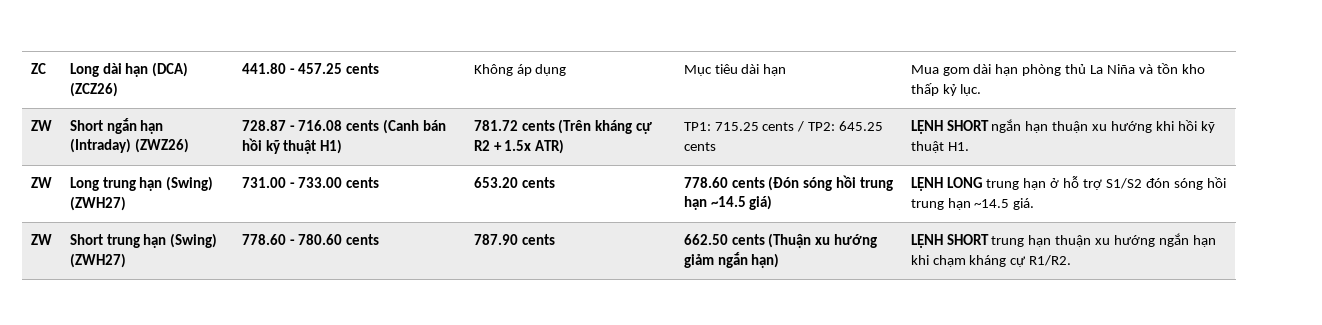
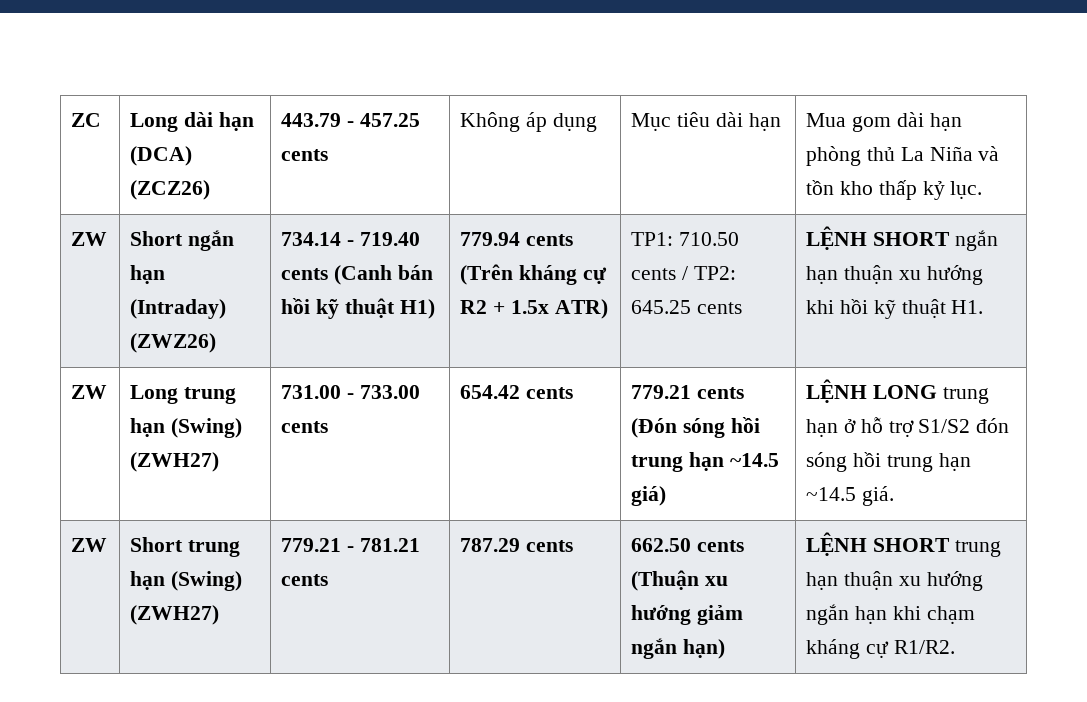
- ZC | Long dài hạn (DCA) (ZCZ26) | 441.80 - 457.25 cents | Không áp dụng | Mục tiêu dài hạn | Mua gom dài hạn phòng thủ La Niña và tồn kho thấp kỷ lục.
+ ZC | Long dài hạn (DCA) (ZCZ26) | 443.79 - 457.25 cents | Không áp dụng | Mục tiêu dài hạn | Mua gom dài hạn phòng thủ La Niña và tồn kho thấp kỷ lục.
- 728.87 - 716.08 cents (Canh bán hồi kỹ thuật H1)
+ 734.14 - 719.40 cents (Canh bán hồi kỹ thuật H1)
- 781.72 cents (Trên kháng cự R2 + 1.5x ATR)
+ 779.94 cents (Trên kháng cự R2 + 1.5x ATR)
- TP1: 715.25 cents / TP2: 645.25 cents
+ TP1: 710.50 cents / TP2: 645.25 cents
- ZW | Long trung hạn (Swing) (ZWH27) | 731.00 - 733.00 cents | 653.20 cents | 778.60 cents (Đón sóng hồi trung hạn ~14.5 giá) | LỆNH LONG trung hạn ở hỗ trợ S1/S2 đón sóng hồi trung hạn ~14.5 giá.
+ ZW | Long trung hạn (Swing) (ZWH27) | 731.00 - 733.00 cents | 654.42 cents | 779.21 cents (Đón sóng hồi trung hạn ~14.5 giá) | LỆNH LONG trung hạn ở hỗ trợ S1/S2 đón sóng hồi trung hạn ~14.5 giá.
- ZW | Short trung hạn (Swing) (ZWH27) | 778.60 - 780.60 cents | 787.90 cents | 662.50 cents (Thuận xu hướng giảm ngắn hạn) | LỆNH SHORT trung hạn thuận xu hướng ngắn hạn khi chạm kháng cự R1/R2.
+ ZW | Short trung hạn (Swing) (ZWH27) | 779.21 - 781.21 cents | 787.29 cents | 662.50 cents (Thuận xu hướng giảm ngắn hạn) | LỆNH SHORT trung hạn thuận xu hướng ngắn hạn khi chạm kháng cự R1/R2.

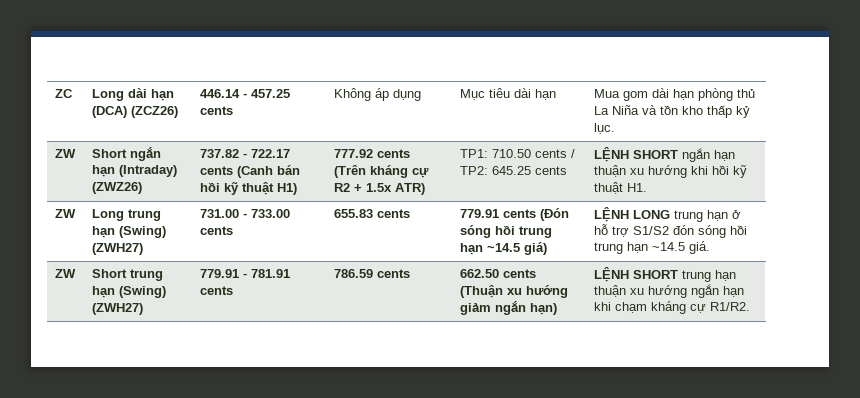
- ZC | Long dài hạn (DCA) (ZCZ26) | 443.79 - 457.25 cents | Không áp dụng | Mục tiêu dài hạn | Mua gom dài hạn phòng thủ La Niña và tồn kho thấp kỷ lục.
+ ZC | Long dài hạn (DCA) (ZCZ26) | 446.14 - 457.25 cents | Không áp dụng | Mục tiêu dài hạn | Mua gom dài hạn phòng thủ La Niña và tồn kho thấp kỷ lục.
- 734.14 - 719.40 cents (Canh bán hồi kỹ thuật H1)
+ 737.82 - 722.17 cents (Canh bán hồi kỹ thuật H1)
- 779.94 cents (Trên kháng cự R2 + 1.5x ATR)
+ 777.92 cents (Trên kháng cự R2 + 1.5x ATR)
- ZW | Long trung hạn (Swing) (ZWH27) | 731.00 - 733.00 cents | 654.42 cents | 779.21 cents (Đón sóng hồi trung hạn ~14.5 giá) | LỆNH LONG trung hạn ở hỗ trợ S1/S2 đón sóng hồi trung hạn ~14.5 giá.
+ ZW | Long trung hạn (Swing) (ZWH27) | 731.00 - 733.00 cents | 655.83 cents | 779.91 cents (Đón sóng hồi trung hạn ~14.5 giá) | LỆNH LONG trung hạn ở hỗ trợ S1/S2 đón sóng hồi trung hạn ~14.5 giá.
- ZW | Short trung hạn (Swing) (ZWH27) | 779.21 - 781.21 cents | 787.29 cents | 662.50 cents (Thuận xu hướng giảm ngắn hạn) | LỆNH SHORT trung hạn thuận xu hướng ngắn hạn khi chạm kháng cự R1/R2.
+ ZW | Short trung hạn (Swing) (ZWH27) | 779.91 - 781.91 cents | 786.59 cents | 662.50 cents (Thuận xu hướng giảm ngắn hạn) | LỆNH SHORT trung hạn thuận xu hướng ngắn hạn khi chạm kháng cự R1/R2.

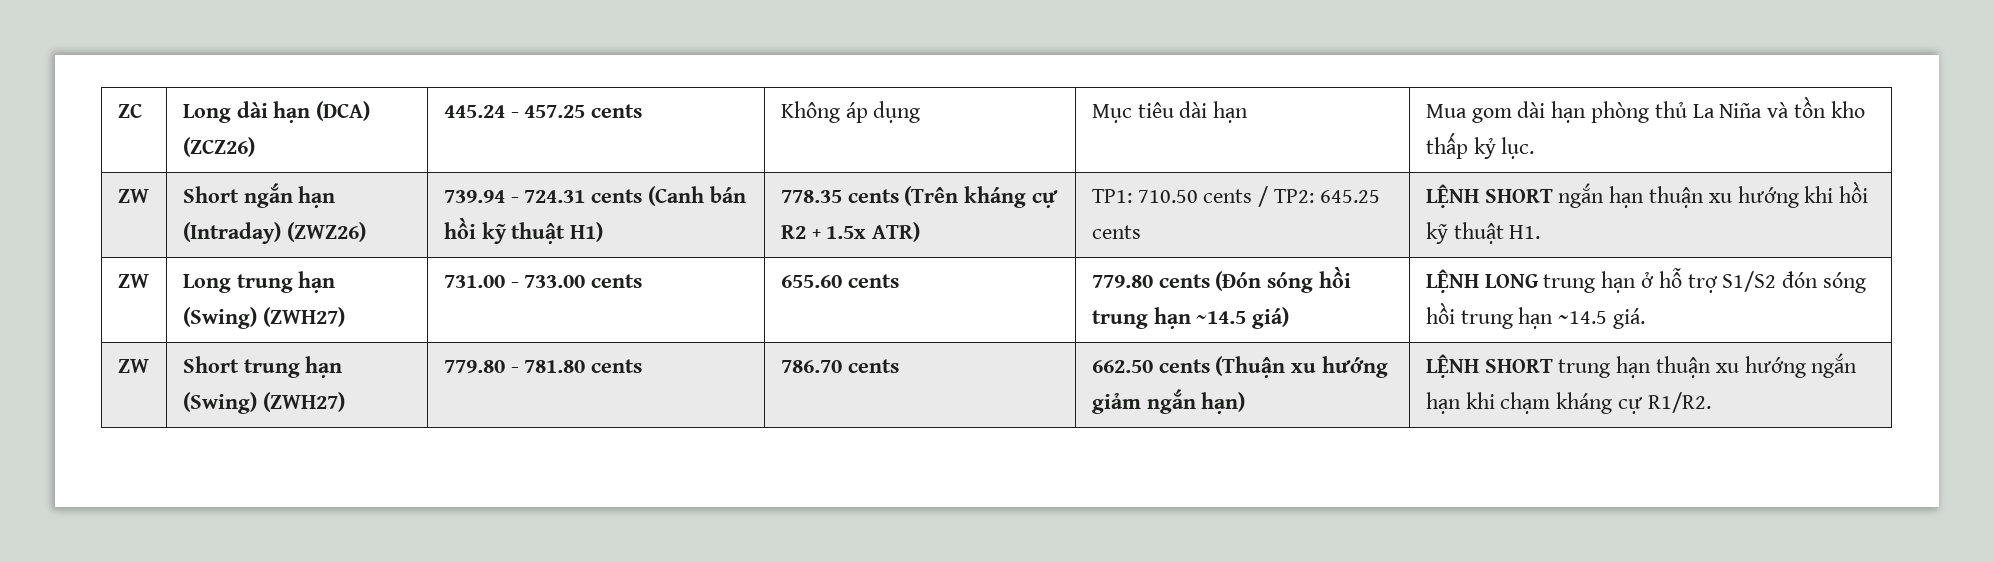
- ZC | Long dài hạn (DCA) (ZCZ26) | 446.14 - 457.25 cents | Không áp dụng | Mục tiêu dài hạn | Mua gom dài hạn phòng thủ La Niña và tồn kho thấp kỷ lục.
+ ZC | Long dài hạn (DCA) (ZCZ26) | 445.24 - 457.25 cents | Không áp dụng | Mục tiêu dài hạn | Mua gom dài hạn phòng thủ La Niña và tồn kho thấp kỷ lục.
- 737.82 - 722.17 cents (Canh bán hồi kỹ thuật H1)
+ 739.94 - 724.31 cents (Canh bán hồi kỹ thuật H1)
- 777.92 cents (Trên kháng cự R2 + 1.5x ATR)
+ 778.35 cents (Trên kháng cự R2 + 1.5x ATR)
- ZW | Long trung hạn (Swing) (ZWH27) | 731.00 - 733.00 cents | 655.83 cents | 779.91 cents (Đón sóng hồi trung hạn ~14.5 giá) | LỆNH LONG trung hạn ở hỗ trợ S1/S2 đón sóng hồi trung hạn ~14.5 giá.
+ ZW | Long trung hạn (Swing) (ZWH27) | 731.00 - 733.00 cents | 655.60 cents | 779.80 cents (Đón sóng hồi trung hạn ~14.5 giá) | LỆNH LONG trung hạn ở hỗ trợ S1/S2 đón sóng hồi trung hạn ~14.5 giá.
- ZW | Short trung hạn (Swing) (ZWH27) | 779.91 - 781.91 cents | 786.59 cents | 662.50 cents (Thuận xu hướng giảm ngắn hạn) | LỆNH SHORT trung hạn thuận xu hướng ngắn hạn khi chạm kháng cự R1/R2.
+ ZW | Short trung hạn (Swing) (ZWH27) | 779.80 - 781.80 cents | 786.70 cents | 662.50 cents (Thuận xu hướng giảm ngắn hạn) | LỆNH SHORT trung hạn thuận xu hướng ngắn hạn khi chạm kháng cự R1/R2.

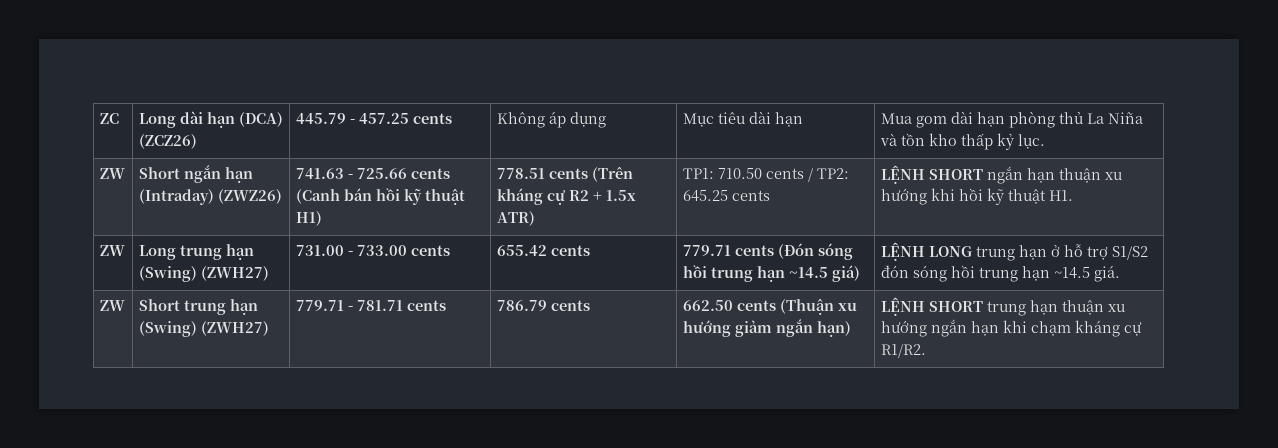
- ZC | Long dài hạn (DCA) (ZCZ26) | 445.24 - 457.25 cents | Không áp dụng | Mục tiêu dài hạn | Mua gom dài hạn phòng thủ La Niña và tồn kho thấp kỷ lục.
+ ZC | Long dài hạn (DCA) (ZCZ26) | 445.79 - 457.25 cents | Không áp dụng | Mục tiêu dài hạn | Mua gom dài hạn phòng thủ La Niña và tồn kho thấp kỷ lục.
- 739.94 - 724.31 cents (Canh bán hồi kỹ thuật H1)
+ 741.63 - 725.66 cents (Canh bán hồi kỹ thuật H1)
- 778.35 cents (Trên kháng cự R2 + 1.5x ATR)
+ 778.51 cents (Trên kháng cự R2 + 1.5x ATR)
- ZW | Long trung hạn (Swing) (ZWH27) | 731.00 - 733.00 cents | 655.60 cents | 779.80 cents (Đón sóng hồi trung hạn ~14.5 giá) | LỆNH LONG trung hạn ở hỗ trợ S1/S2 đón sóng hồi trung hạn ~14.5 giá.
+ ZW | Long trung hạn (Swing) (ZWH27) | 731.00 - 733.00 cents | 655.42 cents | 779.71 cents (Đón sóng hồi trung hạn ~14.5 giá) | LỆNH LONG trung hạn ở hỗ trợ S1/S2 đón sóng hồi trung hạn ~14.5 giá.
- ZW | Short trung hạn (Swing) (ZWH27) | 779.80 - 781.80 cents | 786.70 cents | 662.50 cents (Thuận xu hướng giảm ngắn hạn) | LỆNH SHORT trung hạn thuận xu hướng ngắn hạn khi chạm kháng cự R1/R2.
+ ZW | Short trung hạn (Swing) (ZWH27) | 779.71 - 781.71 cents | 786.79 cents | 662.50 cents (Thuận xu hướng giảm ngắn hạn) | LỆNH SHORT trung hạn thuận xu hướng ngắn hạn khi chạm kháng cự R1/R2.

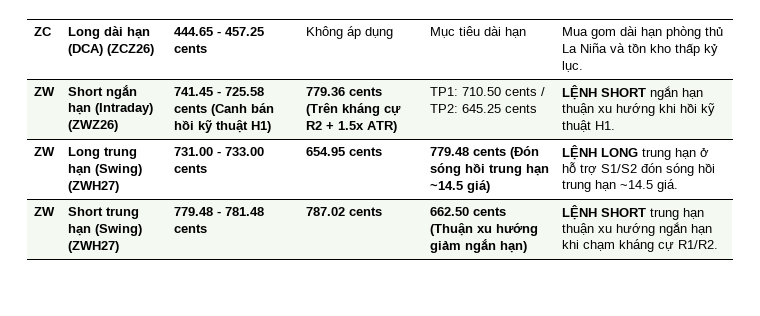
- ZC | Long dài hạn (DCA) (ZCZ26) | 445.79 - 457.25 cents | Không áp dụng | Mục tiêu dài hạn | Mua gom dài hạn phòng thủ La Niña và tồn kho thấp kỷ lục.
+ ZC | Long dài hạn (DCA) (ZCZ26) | 444.65 - 457.25 cents | Không áp dụng | Mục tiêu dài hạn | Mua gom dài hạn phòng thủ La Niña và tồn kho thấp kỷ lục.
- 741.63 - 725.66 cents (Canh bán hồi kỹ thuật H1)
+ 741.45 - 725.58 cents (Canh bán hồi kỹ thuật H1)
- 778.51 cents (Trên kháng cự R2 + 1.5x ATR)
+ 779.36 cents (Trên kháng cự R2 + 1.5x ATR)
- ZW | Long trung hạn (Swing) (ZWH27) | 731.00 - 733.00 cents | 655.42 cents | 779.71 cents (Đón sóng hồi trung hạn ~14.5 giá) | LỆNH LONG trung hạn ở hỗ trợ S1/S2 đón sóng hồi trung hạn ~14.5 giá.
+ ZW | Long trung hạn (Swing) (ZWH27) | 731.00 - 733.00 cents | 654.95 cents | 779.48 cents (Đón sóng hồi trung hạn ~14.5 giá) | LỆNH LONG trung hạn ở hỗ trợ S1/S2 đón sóng hồi trung hạn ~14.5 giá.
- ZW | Short trung hạn (Swing) (ZWH27) | 779.71 - 781.71 cents | 786.79 cents | 662.50 cents (Thuận xu hướng giảm ngắn hạn) | LỆNH SHORT trung hạn thuận xu hướng ngắn hạn khi chạm kháng cự R1/R2.
+ ZW | Short trung hạn (Swing) (ZWH27) | 779.48 - 781.48 cents | 787.02 cents | 662.50 cents (Thuận xu hướng giảm ngắn hạn) | LỆNH SHORT trung hạn thuận xu hướng ngắn hạn khi chạm kháng cự R1/R2.

